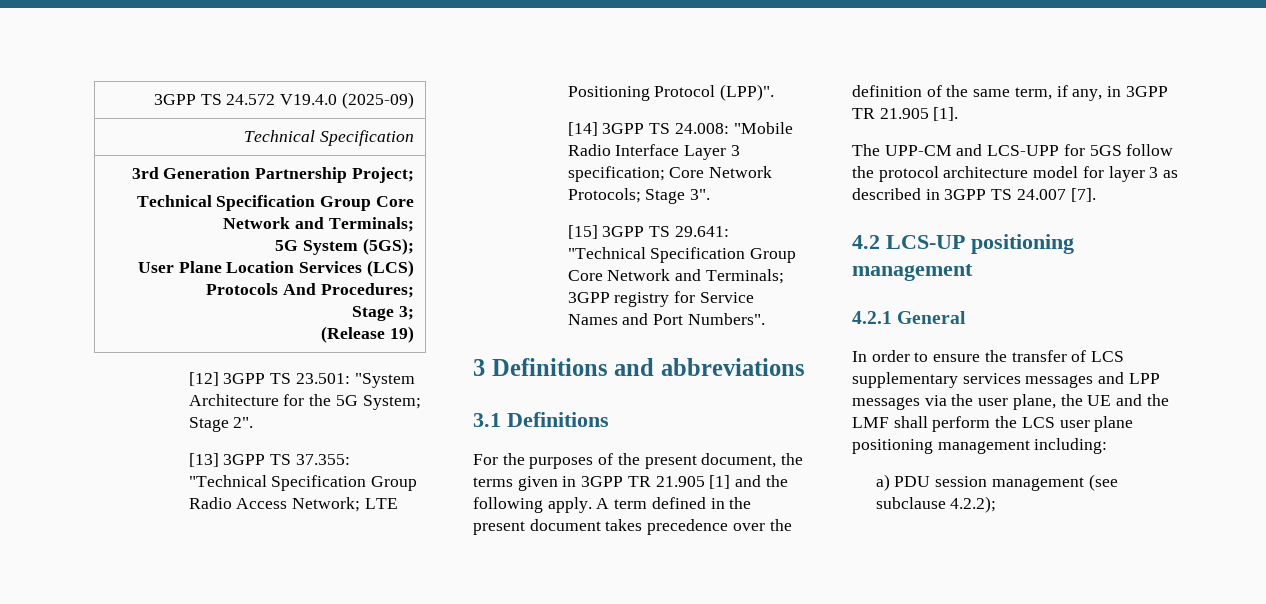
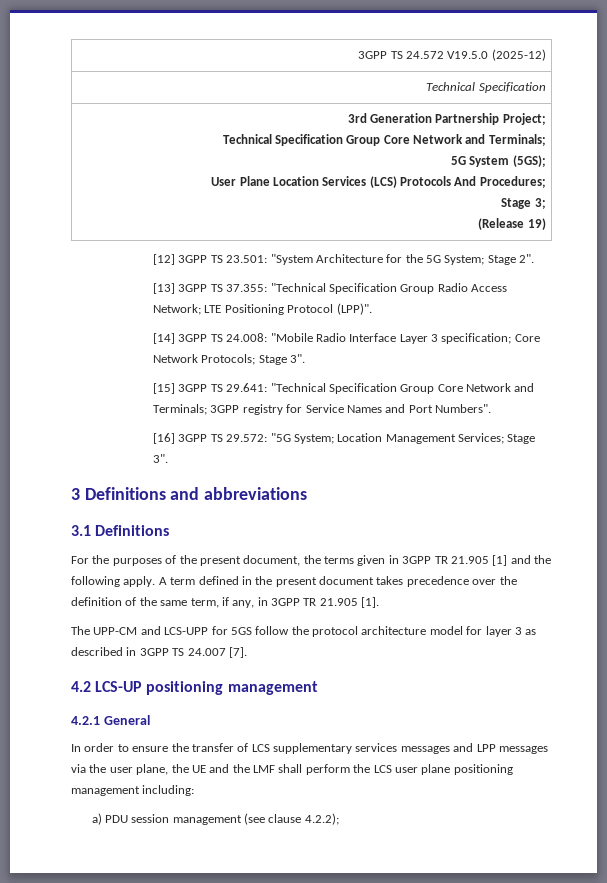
- 3GPP TS 24.572 V19.4.0 (2025-09)
+ 3GPP TS 24.572 V19.5.0 (2025-12)
+ [16] 3GPP TS 29.572: "5G System; Location Management Services; Stage 3".
- a) PDU session management (see subclause 4.2.2);
+ a) PDU session management (see clause 4.2.2);

